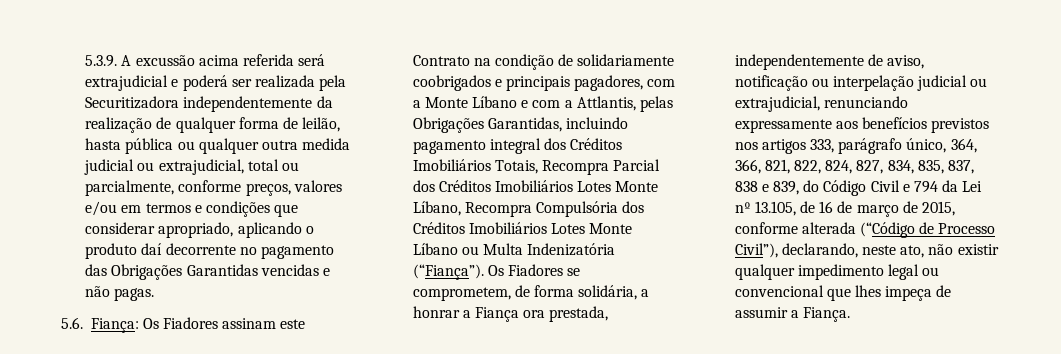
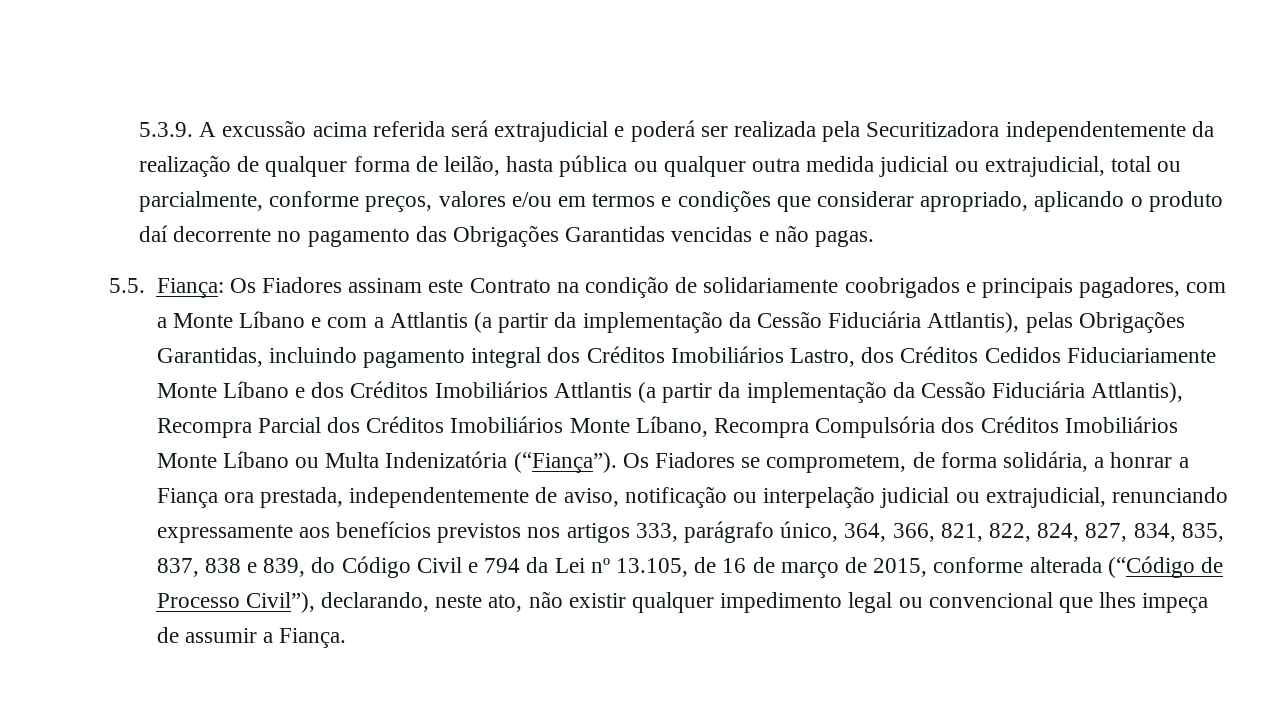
- 5.6. Fiança: Os Fiadores assinam este Contrato na condição de solidariamente coobrigados e principais pagadores, com a Monte Líbano e com a Attlantis, pelas Obrigações Garantidas, incluindo pagamento integral dos Créditos Imobiliários Totais, Recompra Parcial dos Créditos Imobiliários Lotes Monte Líbano, Recompra Compulsória dos Créditos Imobiliários Lotes Monte Líbano ou Multa Indenizatória (“Fiança”).
+ 5.5. Fiança: Os Fiadores assinam este Contrato na condição de solidariamente coobrigados e principais pagadores, com a Monte Líbano e com a Attlantis (a partir da implementação da Cessão Fiduciária Attlantis), pelas Obrigações Garantidas, incluindo pagamento integral dos Créditos Imobiliários Lastro, dos Créditos Cedidos Fiduciariamente Monte Líbano e dos Créditos Imobiliários Attlantis (a partir da implementação da Cessão Fiduciária Attlantis), Recompra Parcial dos Créditos Imobiliários Monte Líbano, Recompra Compulsória dos Créditos Imobiliários Monte Líbano ou Multa Indenizatória (“Fiança”).

